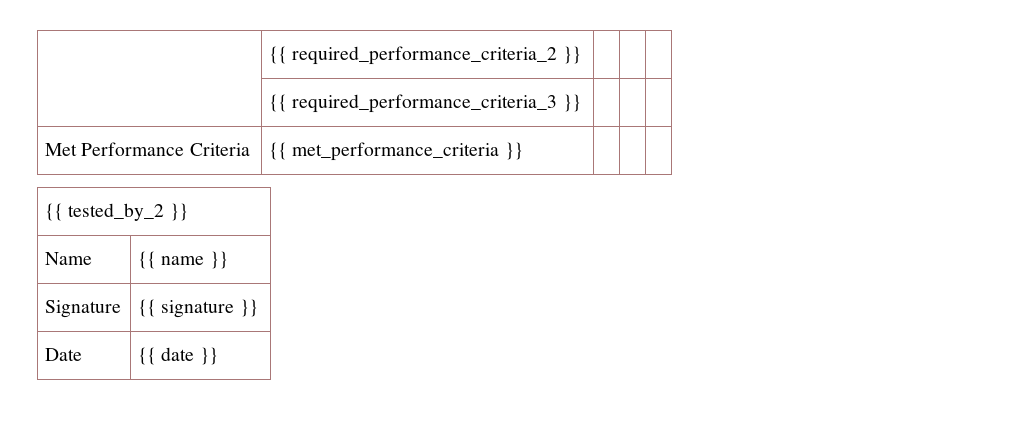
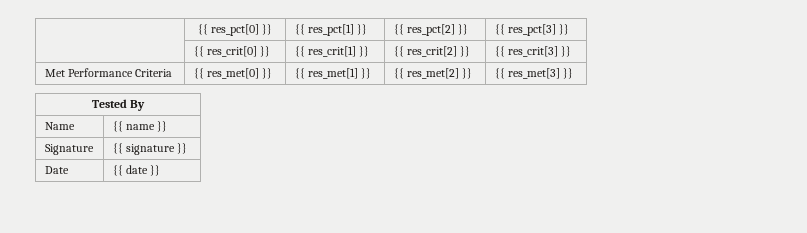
- | {{ required_performance_criteria_2 }} | | |
- | {{ required_performance_criteria_3 }} | | |
+ | {{ res_pct[0] }} | {{ res_pct[1] }} | {{ res_pct[2] }} | {{ res_pct[3] }}
+ | {{ res_crit[0] }} | {{ res_crit[1] }} | {{ res_crit[2] }} | {{ res_crit[3] }}
- Met Performance Criteria | {{ met_performance_criteria }} | | |
- {{ tested_by_2 }}
+ Met Performance Criteria | {{ res_met[0] }} | {{ res_met[1] }} | {{ res_met[2] }} | {{ res_met[3] }}
+ Tested By

